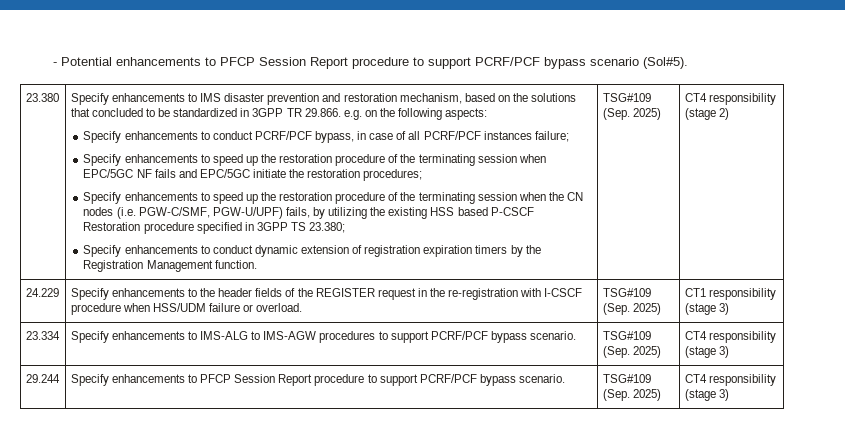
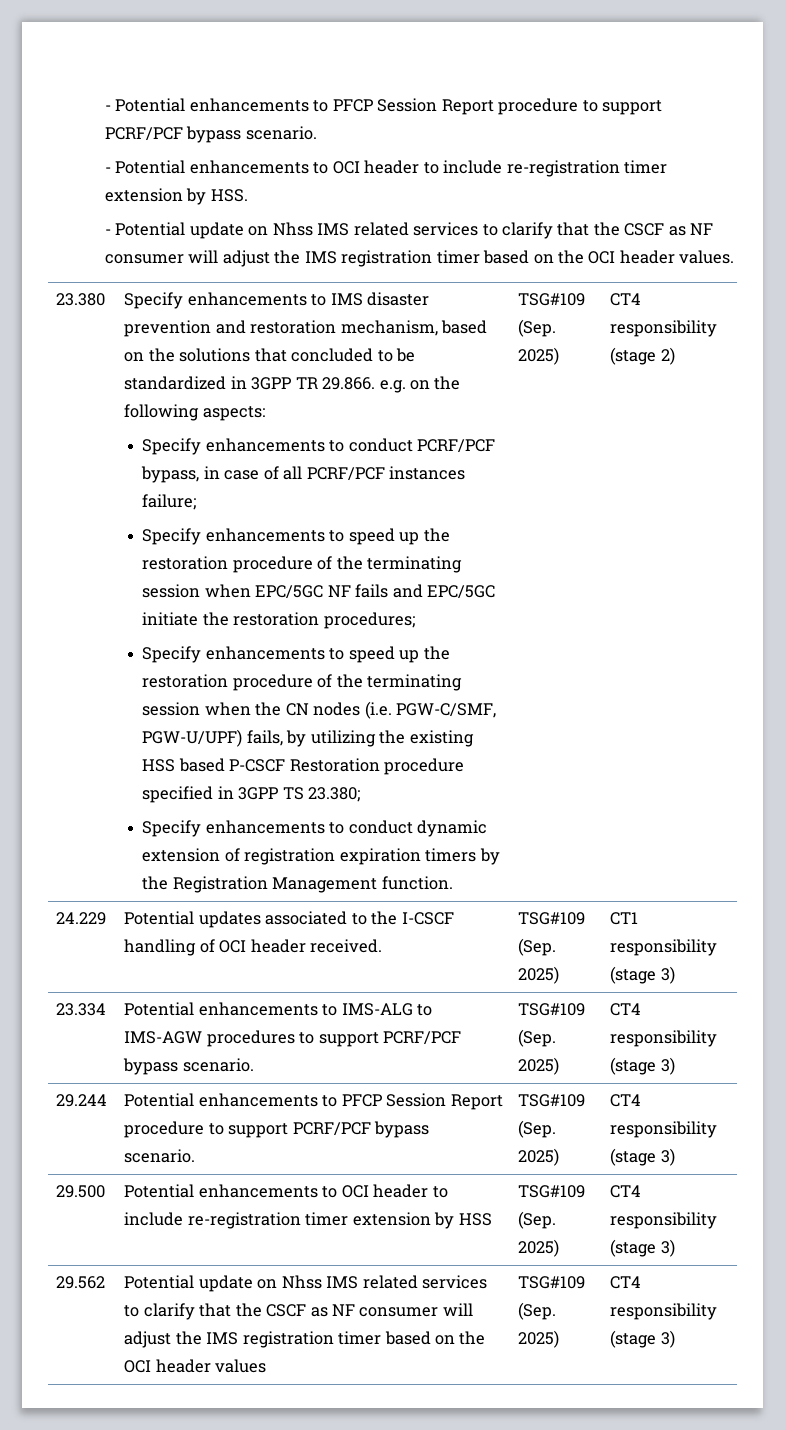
- - Potential enhancements to PFCP Session Report procedure to support PCRF/PCF bypass scenario (Sol#5).
+ - Potential enhancements to PFCP Session Report procedure to support PCRF/PCF bypass scenario.
+ - Potential enhancements to OCI header to include re-registration timer extension by HSS.
+ - Potential update on Nhss IMS related services to clarify that the CSCF as NF consumer will adjust the IMS registration timer based on the OCI header values.
- 24.229 | Specify enhancements to the header fields of the REGISTER request in the re-registration with I-CSCF procedure when HSS/UDM failure or overload. | TSG#109 (Sep. 2025) | CT1 responsibility (stage 3)
+ 24.229 | Potential updates associated to the I-CSCF handling of OCI header received. | TSG#109 (Sep. 2025) | CT1 responsibility (stage 3)
- 23.334 | Specify enhancements to IMS-ALG to IMS-AGW procedures to support PCRF/PCF bypass scenario. | TSG#109 (Sep. 2025) | CT4 responsibility (stage 3)
+ 23.334 | Potential enhancements to IMS-ALG to IMS-AGW procedures to support PCRF/PCF bypass scenario. | TSG#109 (Sep. 2025) | CT4 responsibility (stage 3)
- 29.244 | Specify enhancements to PFCP Session Report procedure to support PCRF/PCF bypass scenario. | TSG#109 (Sep. 2025) | CT4 responsibility (stage 3)
+ 29.244 | Potential enhancements to PFCP Session Report procedure to support PCRF/PCF bypass scenario. | TSG#109 (Sep. 2025) | CT4 responsibility (stage 3)
+ 29.500 | Potential enhancements to OCI header to include re-registration timer extension by HSS | TSG#109 (Sep. 2025) | CT4 responsibility (stage 3)
+ 29.562 | Potential update on Nhss IMS related services to clarify that the CSCF as NF consumer will adjust the IMS registration timer based on the OCI header values | TSG#109 (Sep. 2025) | CT4 responsibility (stage 3)

